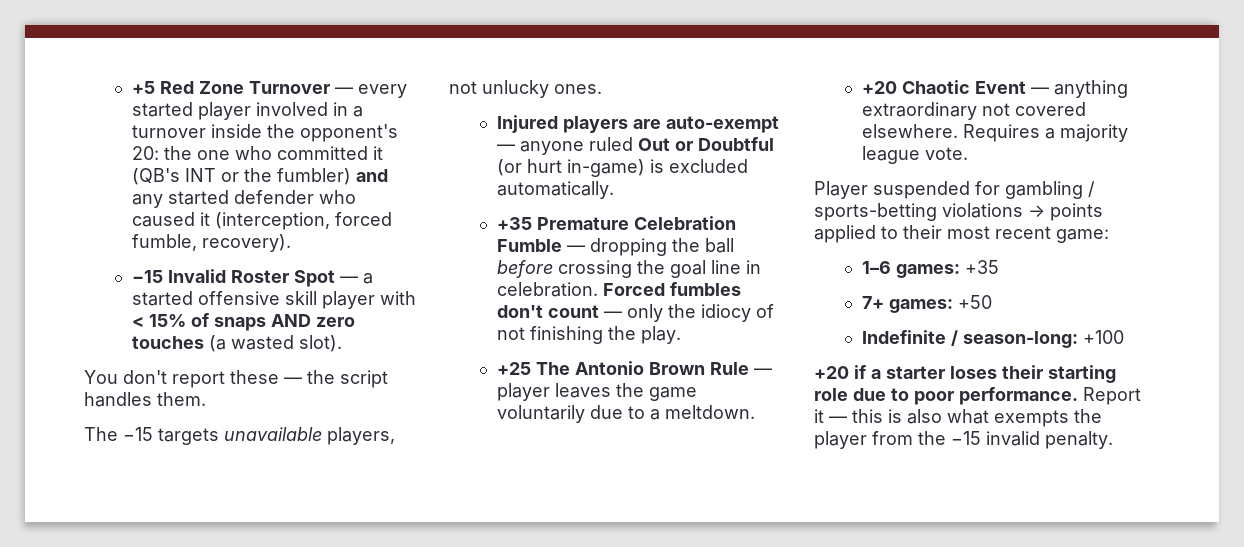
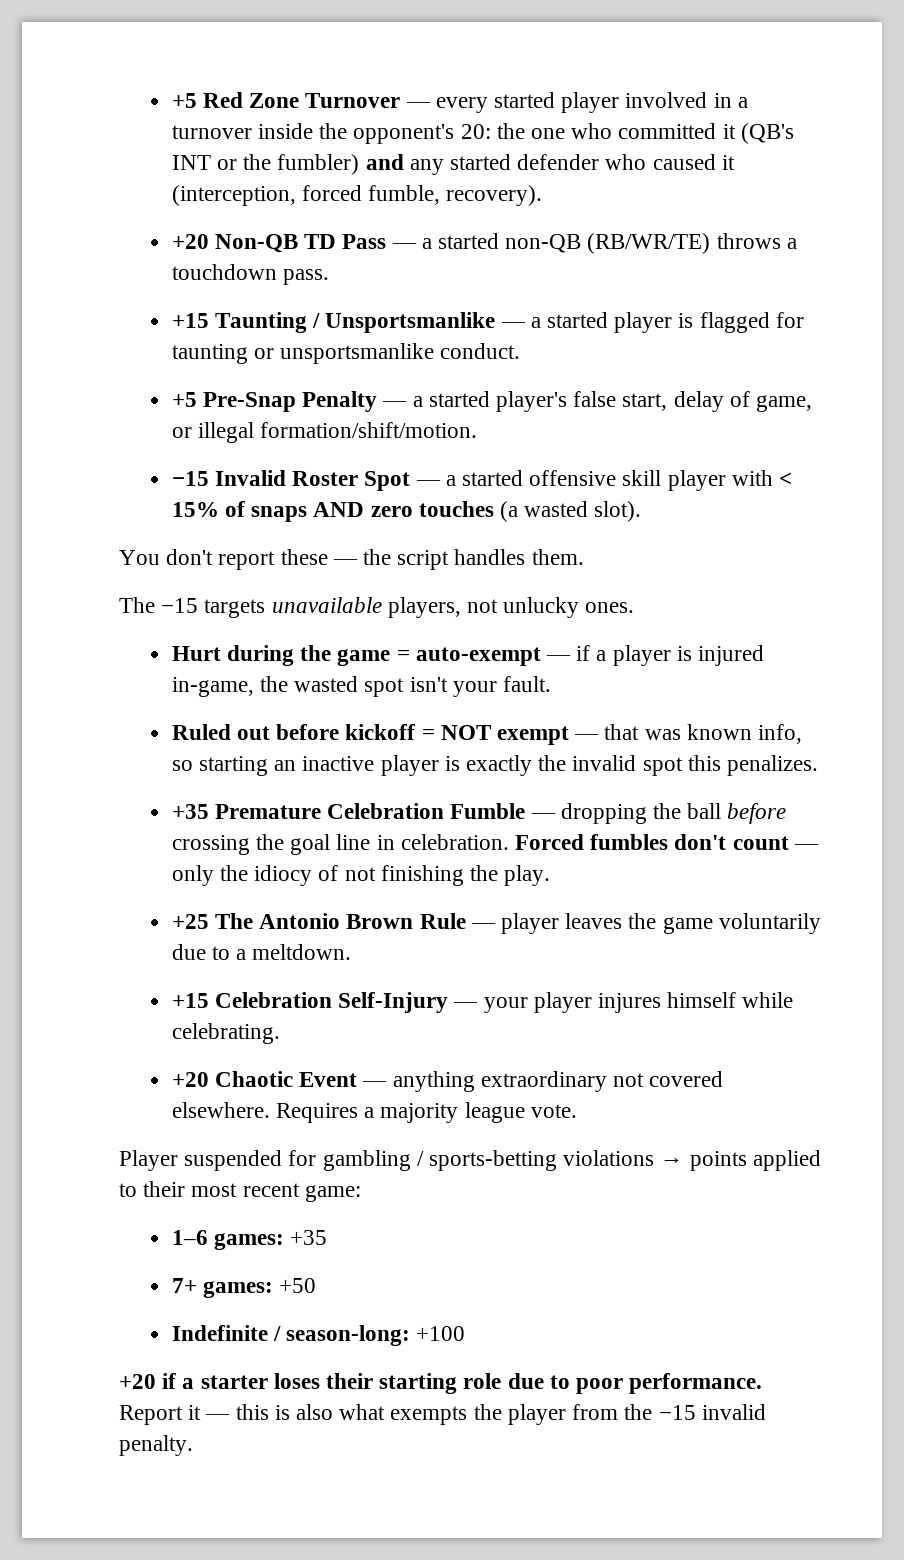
+ +20 Non-QB TD Pass — a started non-QB (RB/WR/TE) throws a touchdown pass.
+ +15 Taunting / Unsportsmanlike — a started player is flagged for taunting or unsportsmanlike conduct.
+ +5 Pre-Snap Penalty — a started player's false start, delay of game, or illegal formation/shift/motion.
- Injured players are auto-exempt — anyone ruled Out or Doubtful (or hurt in-game) is excluded automatically.
+ Hurt during the game = auto-exempt — if a player is injured in-game, the wasted spot isn't your fault.
+ Ruled out before kickoff = NOT exempt — that was known info, so starting an inactive player is exactly the invalid spot this penalizes.
+ +15 Celebration Self-Injury — your player injures himself while celebrating.

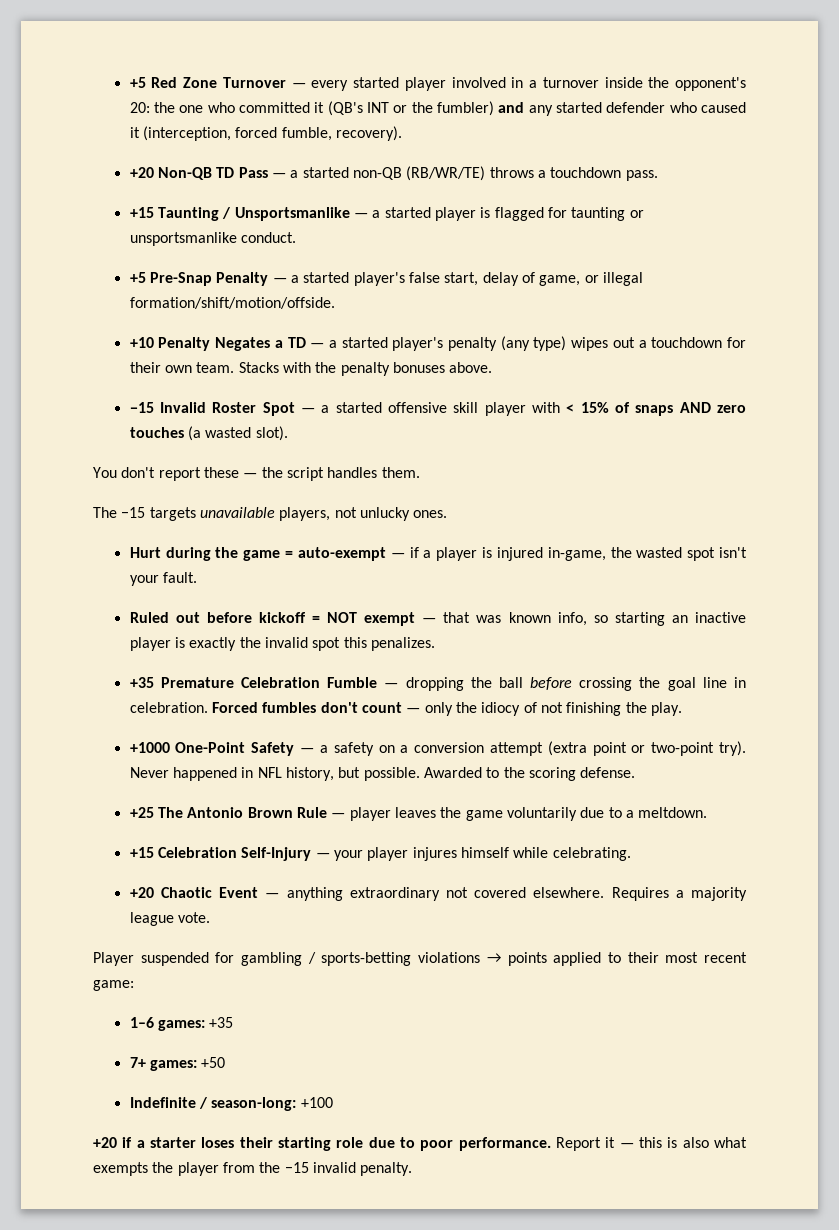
- +5 Pre-Snap Penalty — a started player's false start, delay of game, or illegal formation/shift/motion.
+ +5 Pre-Snap Penalty — a started player's false start, delay of game, or illegal formation/shift/motion/offside.
+ +10 Penalty Negates a TD — a started player's penalty (any type) wipes out a touchdown for their own team. Stacks with the penalty bonuses above.
+ +1000 One-Point Safety — a safety on a conversion attempt (extra point or two-point try). Never happened in NFL history, but possible. Awarded to the scoring defense.

